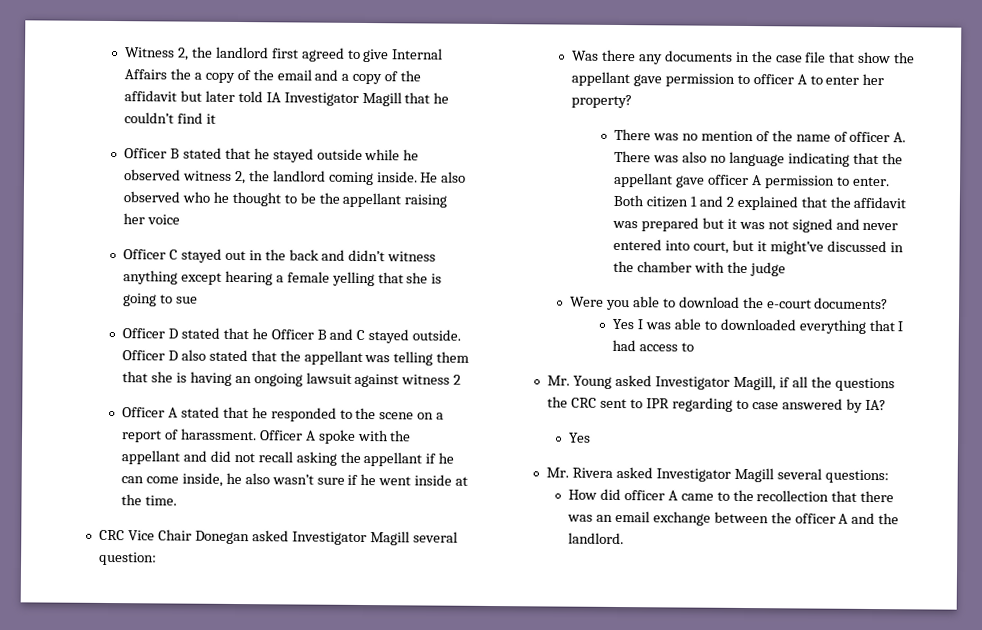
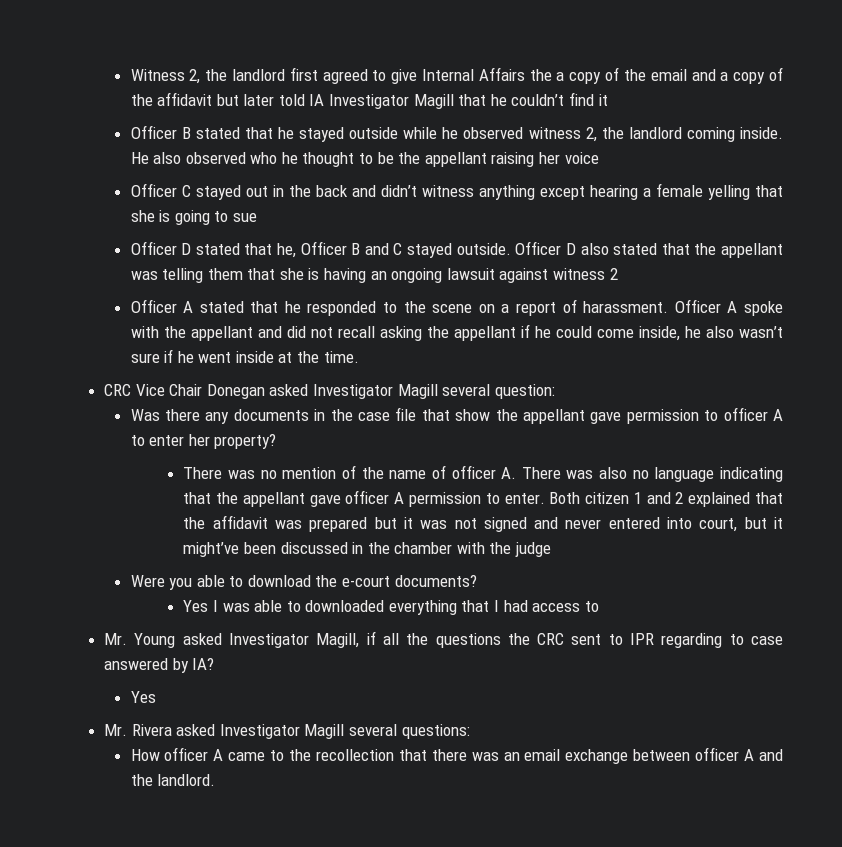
- Officer D stated that he Officer B and C stayed outside.
+ Officer D stated that he, Officer B and C stayed outside.
- Officer A spoke with the appellant and did not recall asking the appellant if he can come inside, he also wasn’t sure if he went inside at the time.
+ Officer A spoke with the appellant and did not recall asking the appellant if he could come inside, he also wasn’t sure if he went inside at the time.
- Both citizen 1 and 2 explained that the affidavit was prepared but it was not signed and never entered into court, but it might’ve discussed in the chamber with the judge
+ Both citizen 1 and 2 explained that the affidavit was prepared but it was not signed and never entered into court, but it might’ve been discussed in the chamber with the judge
- How did officer A came to the recollection that there was an email exchange between the officer A and the landlord.
+ How officer A came to the recollection that there was an email exchange between officer A and the landlord.

